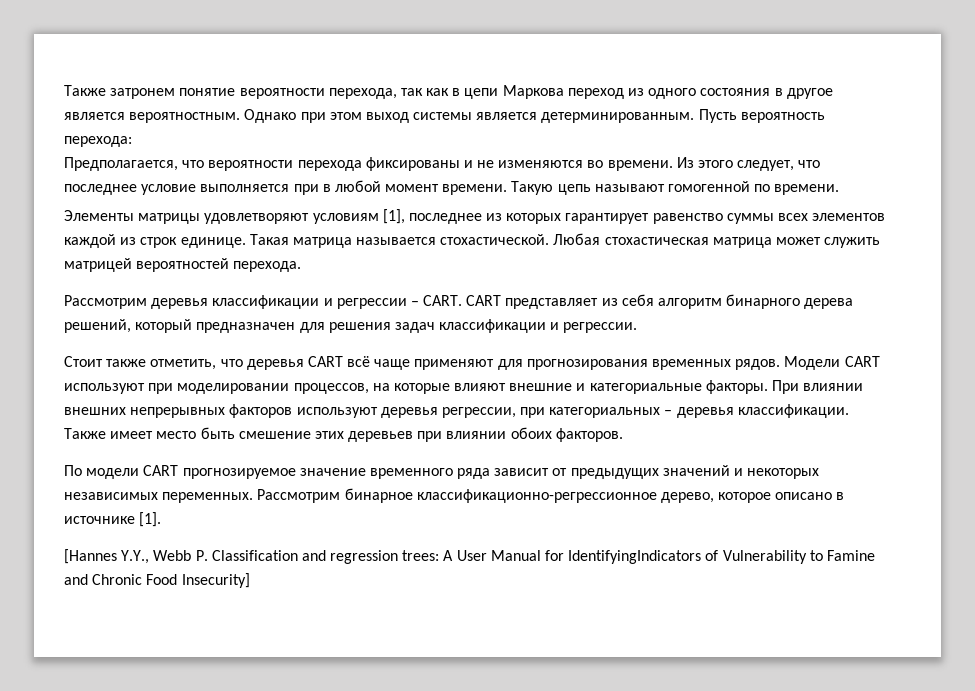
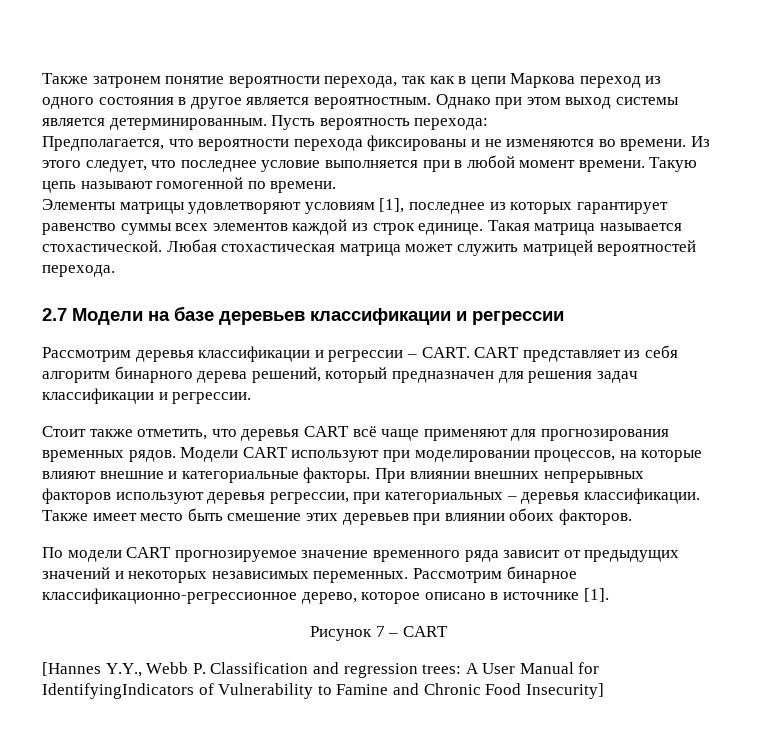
+ 2.7 Модели на базе деревьев классификации и регрессии
+ Рисунок 7 – CART

